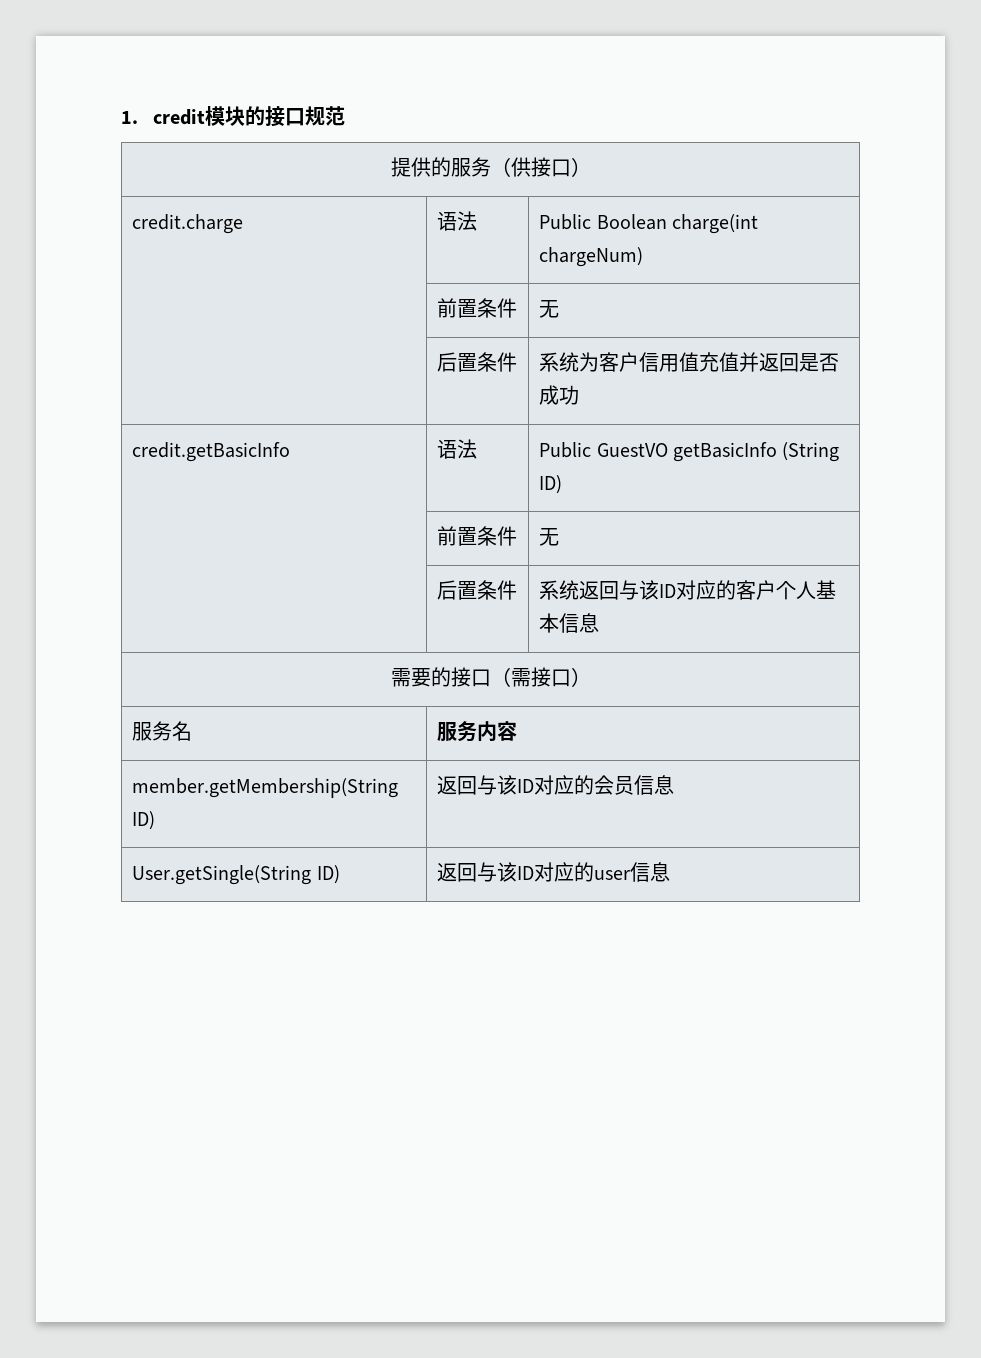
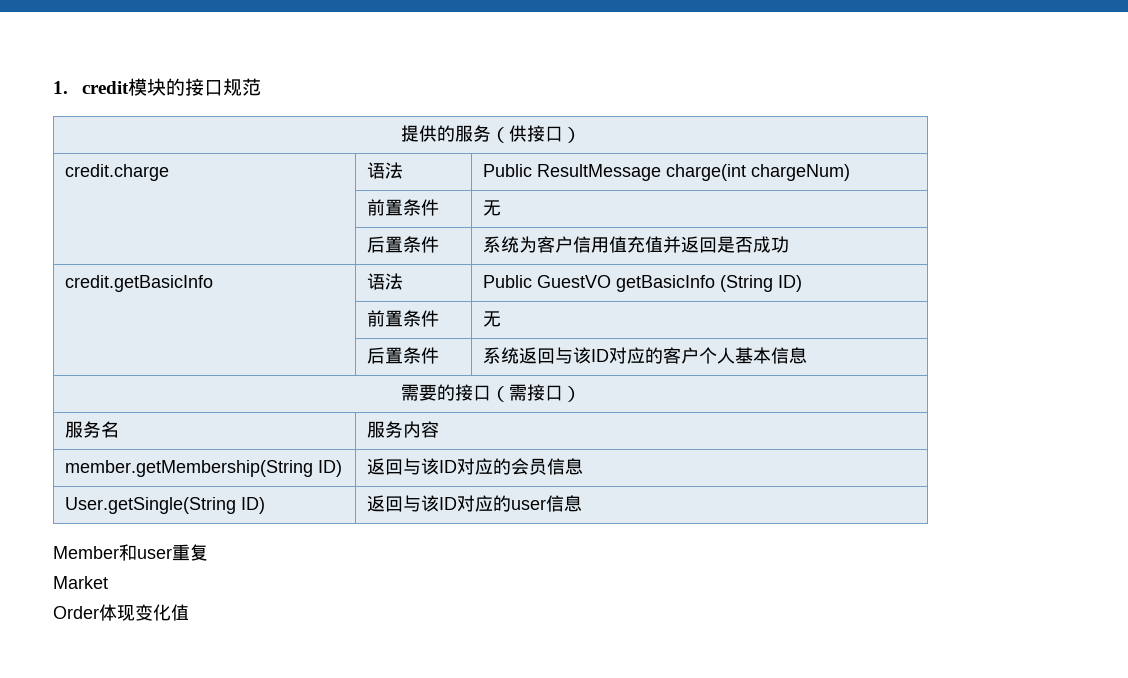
- credit.charge | 语法 | Public Boolean charge(int chargeNum)
+ credit.charge | 语法 | Public ResultMessage charge(int chargeNum)
+ Member和user重复
+ Market
+ Order体现变化值

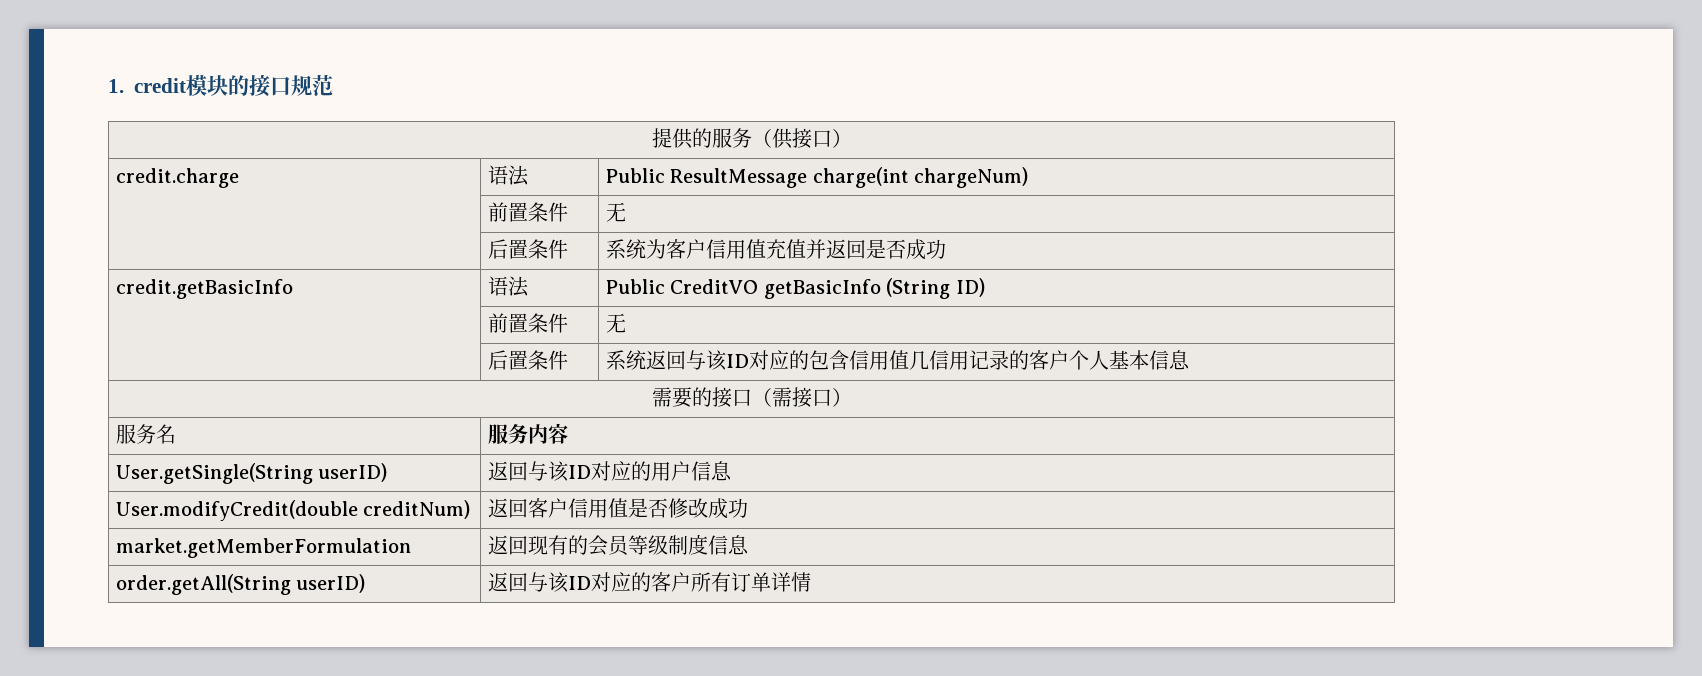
- credit.getBasicInfo | 语法 | Public GuestVO getBasicInfo (String ID)
+ credit.getBasicInfo | 语法 | Public CreditVO getBasicInfo (String ID)
- | 后置条件 | 系统返回与该ID对应的客户个人基本信息
+ | 后置条件 | 系统返回与该ID对应的包含信用值几信用记录的客户个人基本信息
- member.getMembership(String ID) | 返回与该ID对应的会员信息
- User.getSingle(String ID) | 返回与该ID对应的user信息
- Member和user重复
- Market
- Order体现变化值
+ User.getSingle(String userID) | 返回与该ID对应的用户信息
+ User.modifyCredit(double creditNum) | 返回客户信用值是否修改成功
+ market.getMemberFormulation | 返回现有的会员等级制度信息
+ order.getAll(String userID) | 返回与该ID对应的客户所有订单详情

